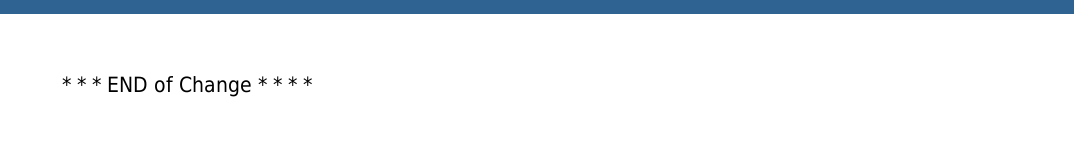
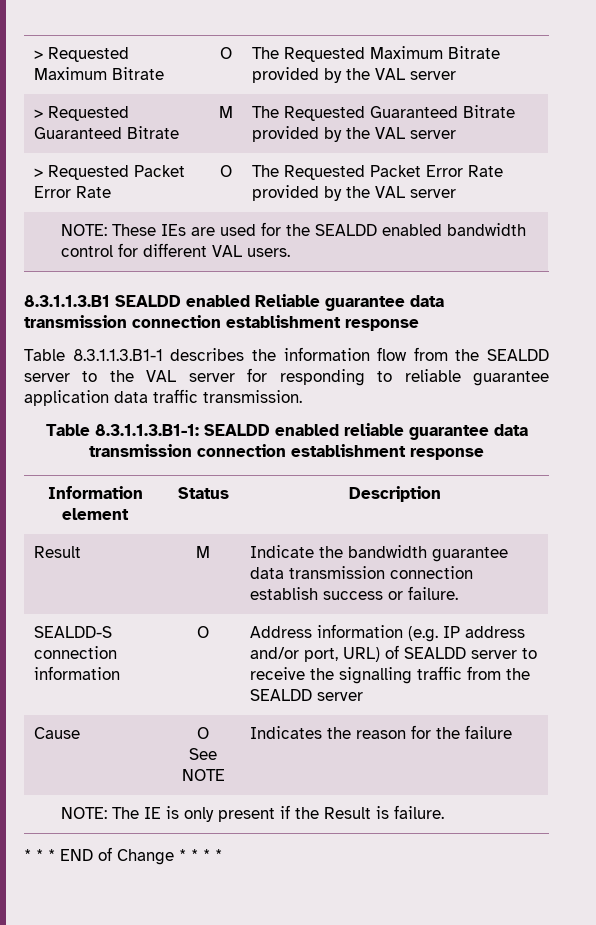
+ > Requested Maximum Bitrate | O | The Requested Maximum Bitrate provided by the VAL server
+ > Requested Guaranteed Bitrate | M | The Requested Guaranteed Bitrate provided by the VAL server
+ > Requested Packet Error Rate | O | The Requested Packet Error Rate provided by the VAL server
+ NOTE: These IEs are used for the SEALDD enabled bandwidth control for different VAL users.
+ 8.3.1.1.3.B1 SEALDD enabled Reliable guarantee data transmission connection establishment response
+ Table 8.3.1.1.3.B1-1 describes the information flow from the SEALDD server to the VAL server for responding to reliable guarantee application data traffic transmission.
+ Table 8.3.1.1.3.B1-1: SEALDD enabled reliable guarantee data transmission connection establishment response
+ Information element | Status | Description
+ Result | M | Indicate the bandwidth guarantee data transmission connection establish success or failure.
+ SEALDD-S connection information | O | Address information (e.g. IP address and/or port, URL) of SEALDD server to receive the signalling traffic from the SEALDD server
+ Cause | O
+ See NOTE | Indicates the reason for the failure
+ NOTE: The IE is only present if the Result is failure.

